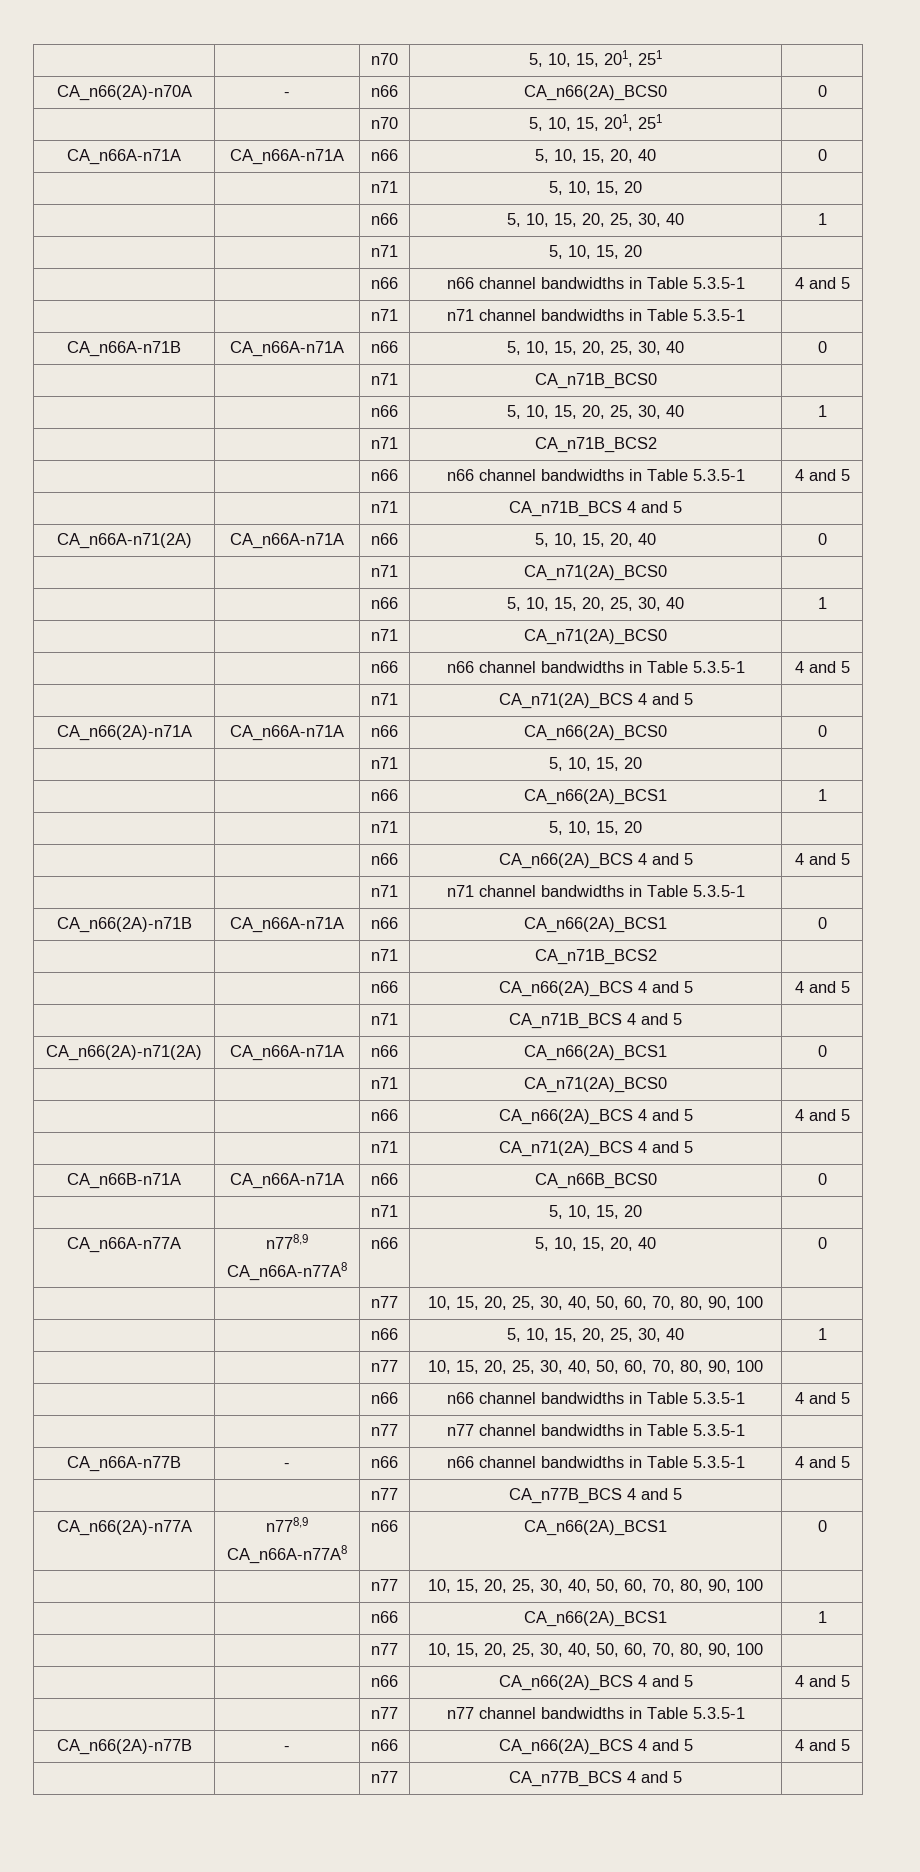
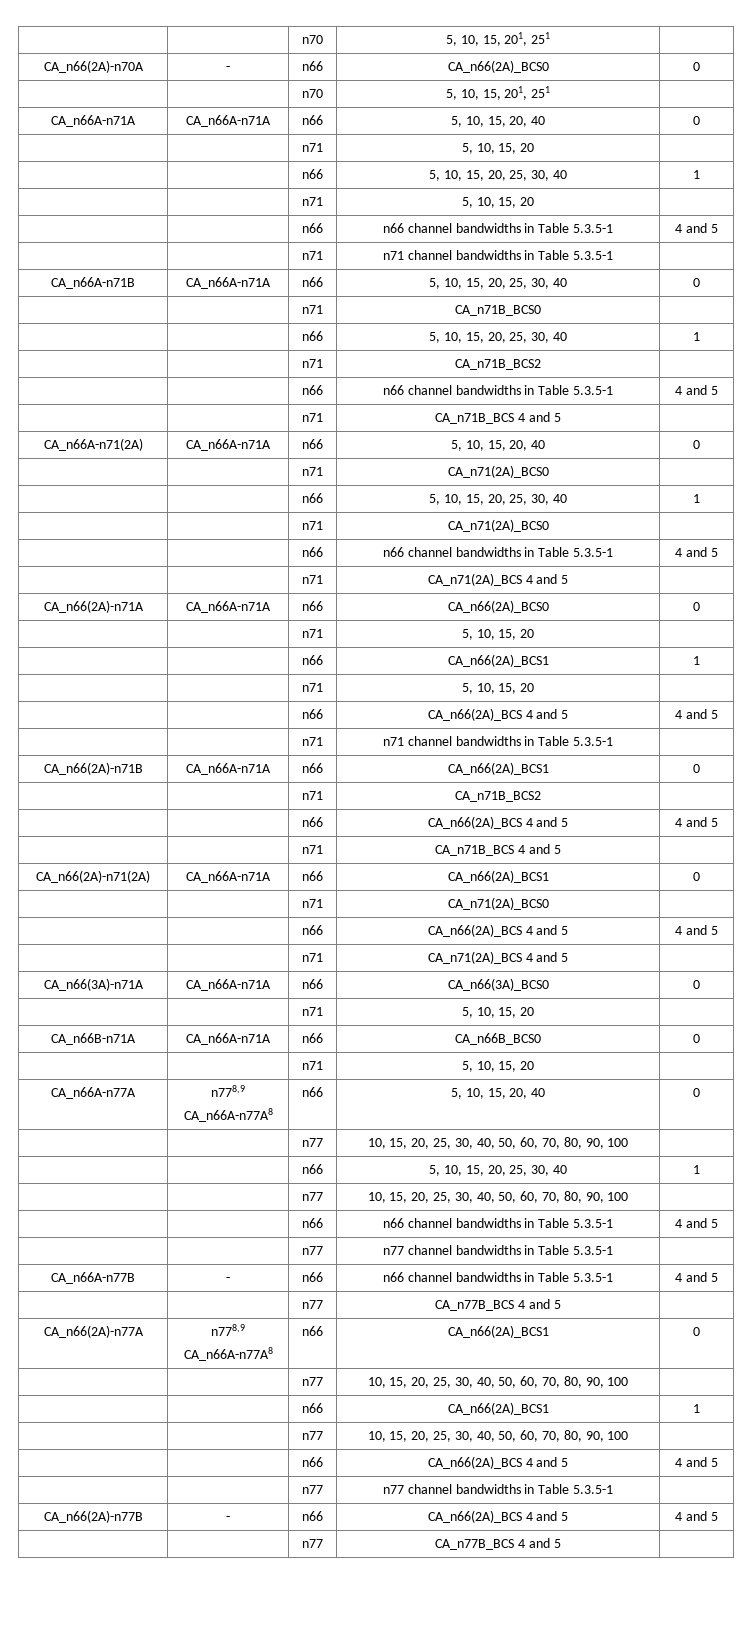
+ CA_n66(3A)-n71A | CA_n66A-n71A | n66 | CA_n66(3A)_BCS0 | 0
+ | | n71 | 5, 10, 15, 20 |

